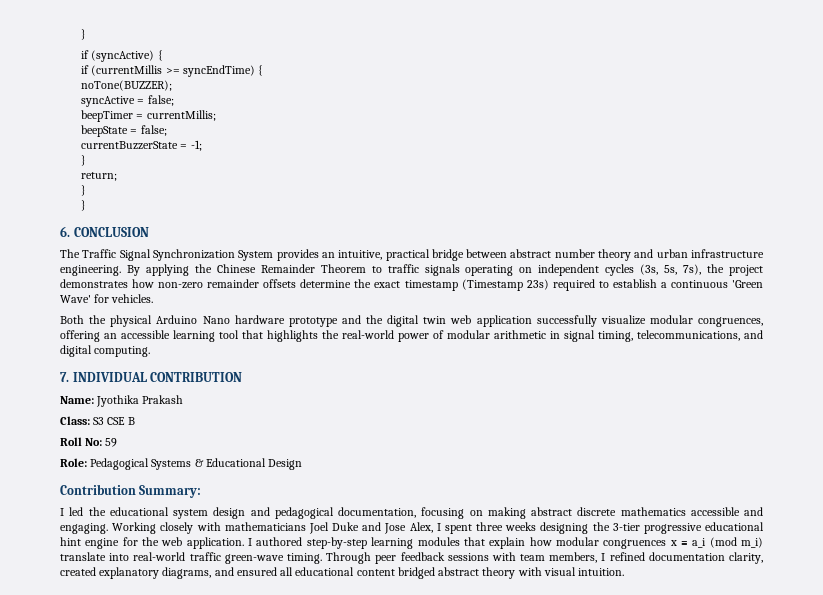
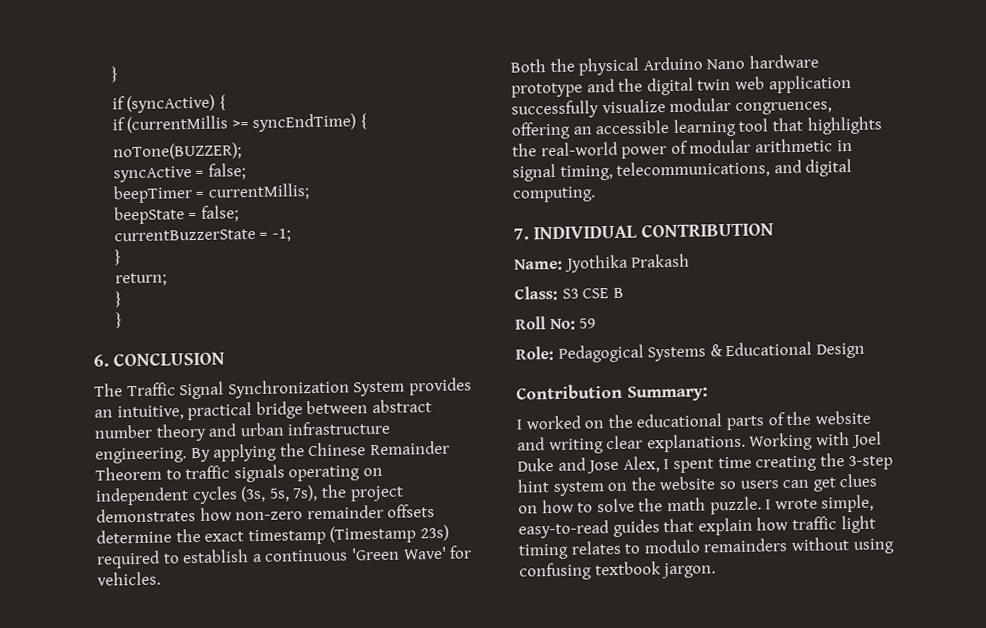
- I led the educational system design and pedagogical documentation, focusing on making abstract discrete mathematics accessible and engaging. Working closely with mathematicians Joel Duke and Jose Alex, I spent three weeks designing the 3-tier progressive educational hint engine for the web application. I authored step-by-step learning modules that explain how modular congruences x ≡ a_i (mod m_i) translate into real-world traffic green-wave timing. Through peer feedback sessions with team members, I refined documentation clarity, created explanatory diagrams, and ensured all educational content bridged abstract theory with visual intuition.
+ I worked on the educational parts of the website and writing clear explanations. Working with Joel Duke and Jose Alex, I spent time creating the 3-step hint system on the website so users can get clues on how to solve the math puzzle. I wrote simple, easy-to-read guides that explain how traffic light timing relates to modulo remainders without using confusing textbook jargon.

